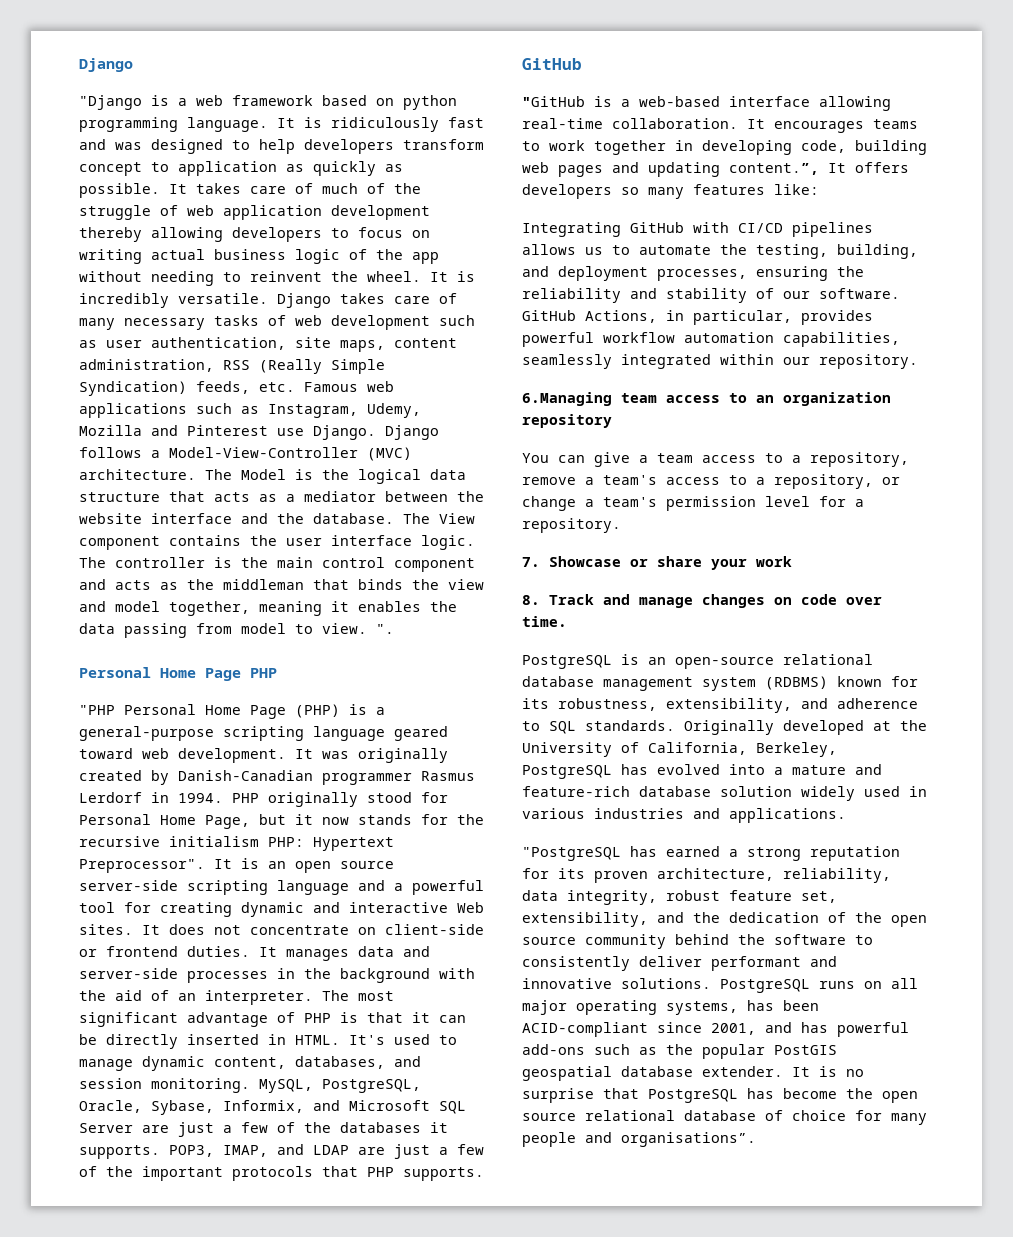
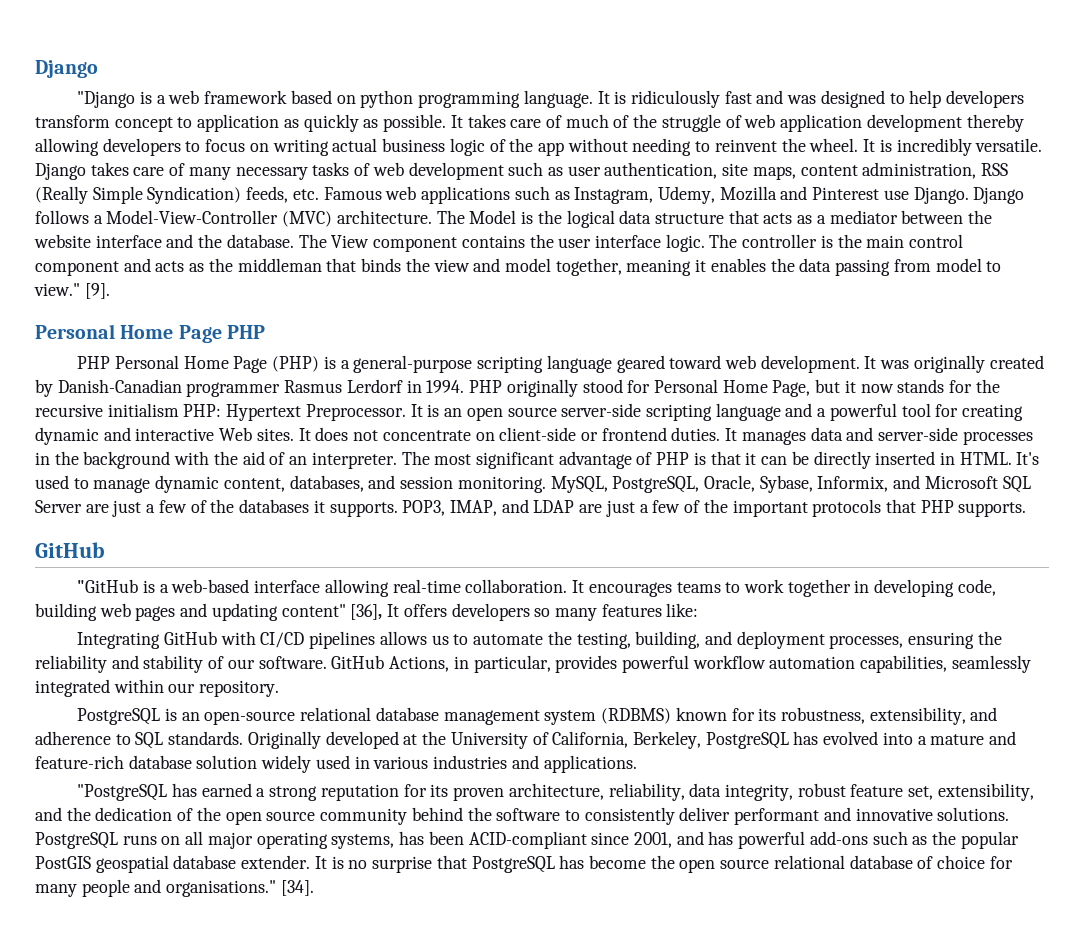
- The controller is the main control component and acts as the middleman that binds the view and model together, meaning it enables the data passing from model to view. ".
+ The controller is the main control component and acts as the middleman that binds the view and model together, meaning it enables the data passing from model to view." [9].
- "PHP Personal Home Page (PHP) is a general-purpose scripting language geared toward web development.
+ PHP Personal Home Page (PHP) is a general-purpose scripting language geared toward web development.
- PHP originally stood for Personal Home Page, but it now stands for the recursive initialism PHP: Hypertext Preprocessor".
+ PHP originally stood for Personal Home Page, but it now stands for the recursive initialism PHP: Hypertext Preprocessor.
- It encourages teams to work together in developing code, building web pages and updating content.”, It offers developers so many features like:
+ It encourages teams to work together in developing code, building web pages and updating content" [36], It offers developers so many features like:
- 6.Managing team access to an organization repository
- You can give a team access to a repository, remove a team's access to a repository, or change a team's permission level for a repository.
- 7. Showcase or share your work
- 8. Track and manage changes on code over time.
- It is no surprise that PostgreSQL has become the open source relational database of choice for many people and organisations”.
+ It is no surprise that PostgreSQL has become the open source relational database of choice for many people and organisations." [34].

